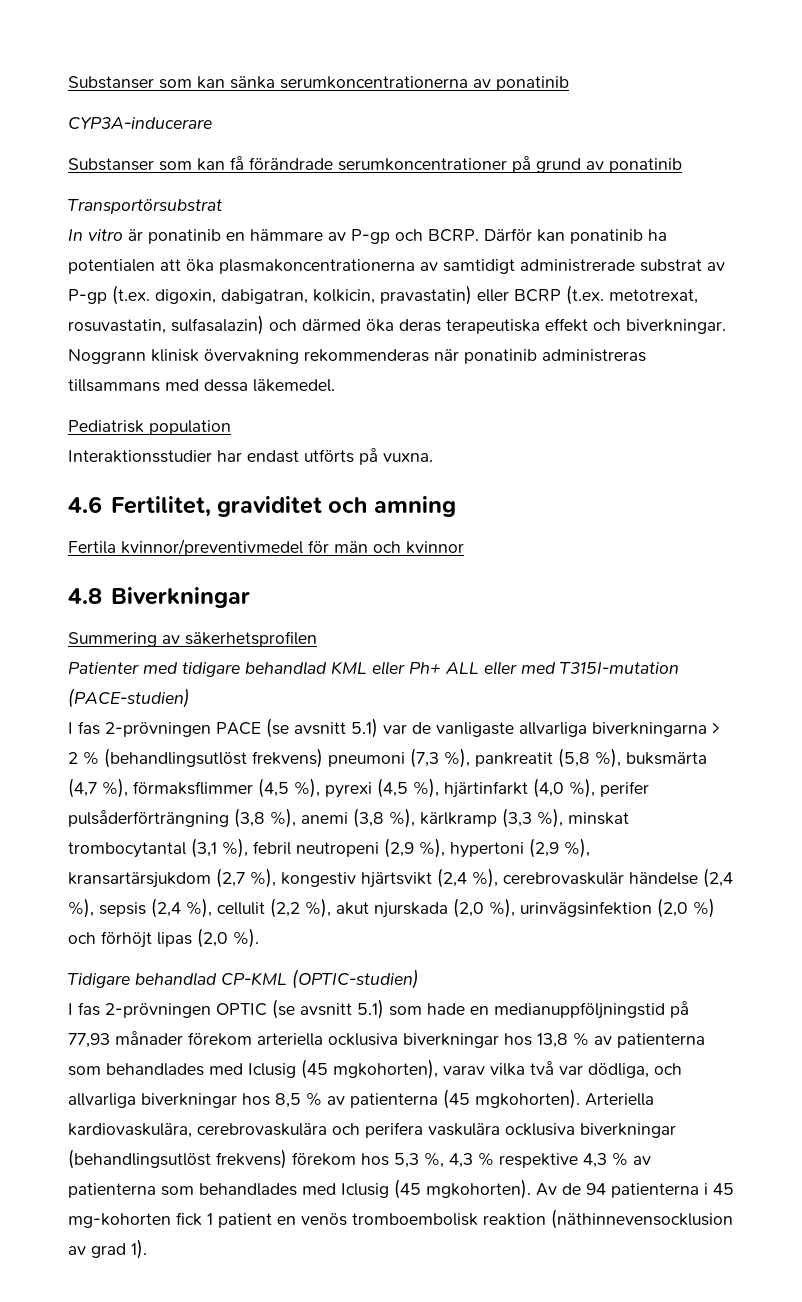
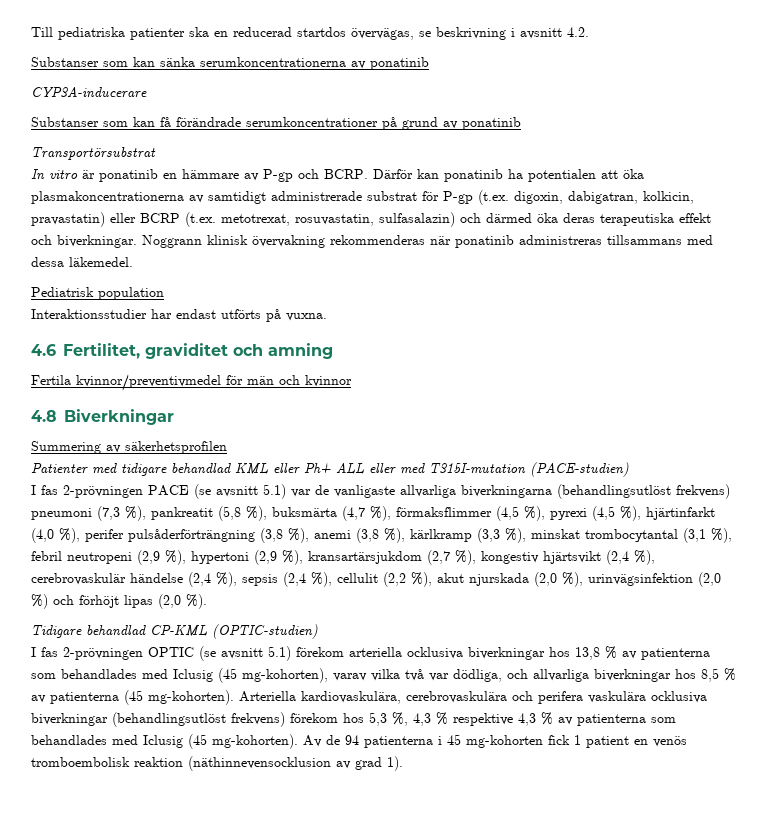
+ Till pediatriska patienter ska en reducerad startdos övervägas, se beskrivning i avsnitt 4.2.
- Därför kan ponatinib ha potentialen att öka plasmakoncentrationerna av samtidigt administrerade substrat av P-gp (t.ex. digoxin, dabigatran, kolkicin, pravastatin) eller BCRP (t.ex. metotrexat, rosuvastatin, sulfasalazin) och därmed öka deras terapeutiska effekt och biverkningar.
+ Därför kan ponatinib ha potentialen att öka plasmakoncentrationerna av samtidigt administrerade substrat för P-gp (t.ex. digoxin, dabigatran, kolkicin, pravastatin) eller BCRP (t.ex. metotrexat, rosuvastatin, sulfasalazin) och därmed öka deras terapeutiska effekt och biverkningar.
- I fas 2-prövningen PACE (se avsnitt 5.1) var de vanligaste allvarliga biverkningarna > 2 % (behandlingsutlöst frekvens) pneumoni (7,3 %), pankreatit (5,8 %), buksmärta (4,7 %), förmaksflimmer (4,5 %), pyrexi (4,5 %), hjärtinfarkt (4,0 %), perifer pulsåderförträngning (3,8 %), anemi (3,8 %), kärlkramp (3,3 %), minskat trombocytantal (3,1 %), febril neutropeni (2,9 %), hypertoni (2,9 %), kransartärsjukdom (2,7 %), kongestiv hjärtsvikt (2,4 %), cerebrovaskulär händelse (2,4 %), sepsis (2,4 %), cellulit (2,2 %), akut njurskada (2,0 %), urinvägsinfektion (2,0 %) och förhöjt lipas (2,0 %).
+ I fas 2-prövningen PACE (se avsnitt 5.1) var de vanligaste allvarliga biverkningarna (behandlingsutlöst frekvens) pneumoni (7,3 %), pankreatit (5,8 %), buksmärta (4,7 %), förmaksflimmer (4,5 %), pyrexi (4,5 %), hjärtinfarkt (4,0 %), perifer pulsåderförträngning (3,8 %), anemi (3,8 %), kärlkramp (3,3 %), minskat trombocytantal (3,1 %), febril neutropeni (2,9 %), hypertoni (2,9 %), kransartärsjukdom (2,7 %), kongestiv hjärtsvikt (2,4 %), cerebrovaskulär händelse (2,4 %), sepsis (2,4 %), cellulit (2,2 %), akut njurskada (2,0 %), urinvägsinfektion (2,0 %) och förhöjt lipas (2,0 %).
- I fas 2-prövningen OPTIC (se avsnitt 5.1) som hade en medianuppföljningstid på 77,93 månader förekom arteriella ocklusiva biverkningar hos 13,8 % av patienterna som behandlades med Iclusig (45 mgkohorten), varav vilka två var dödliga, och allvarliga biverkningar hos 8,5 % av patienterna (45 mgkohorten).
+ I fas 2-prövningen OPTIC (se avsnitt 5.1) förekom arteriella ocklusiva biverkningar hos 13,8 % av patienterna som behandlades med Iclusig (45 mg-kohorten), varav vilka två var dödliga, och allvarliga biverkningar hos 8,5 % av patienterna (45 mg-kohorten).
- Arteriella kardiovaskulära, cerebrovaskulära och perifera vaskulära ocklusiva biverkningar (behandlingsutlöst frekvens) förekom hos 5,3 %, 4,3 % respektive 4,3 % av patienterna som behandlades med Iclusig (45 mgkohorten).
+ Arteriella kardiovaskulära, cerebrovaskulära och perifera vaskulära ocklusiva biverkningar (behandlingsutlöst frekvens) förekom hos 5,3 %, 4,3 % respektive 4,3 % av patienterna som behandlades med Iclusig (45 mg-kohorten).

